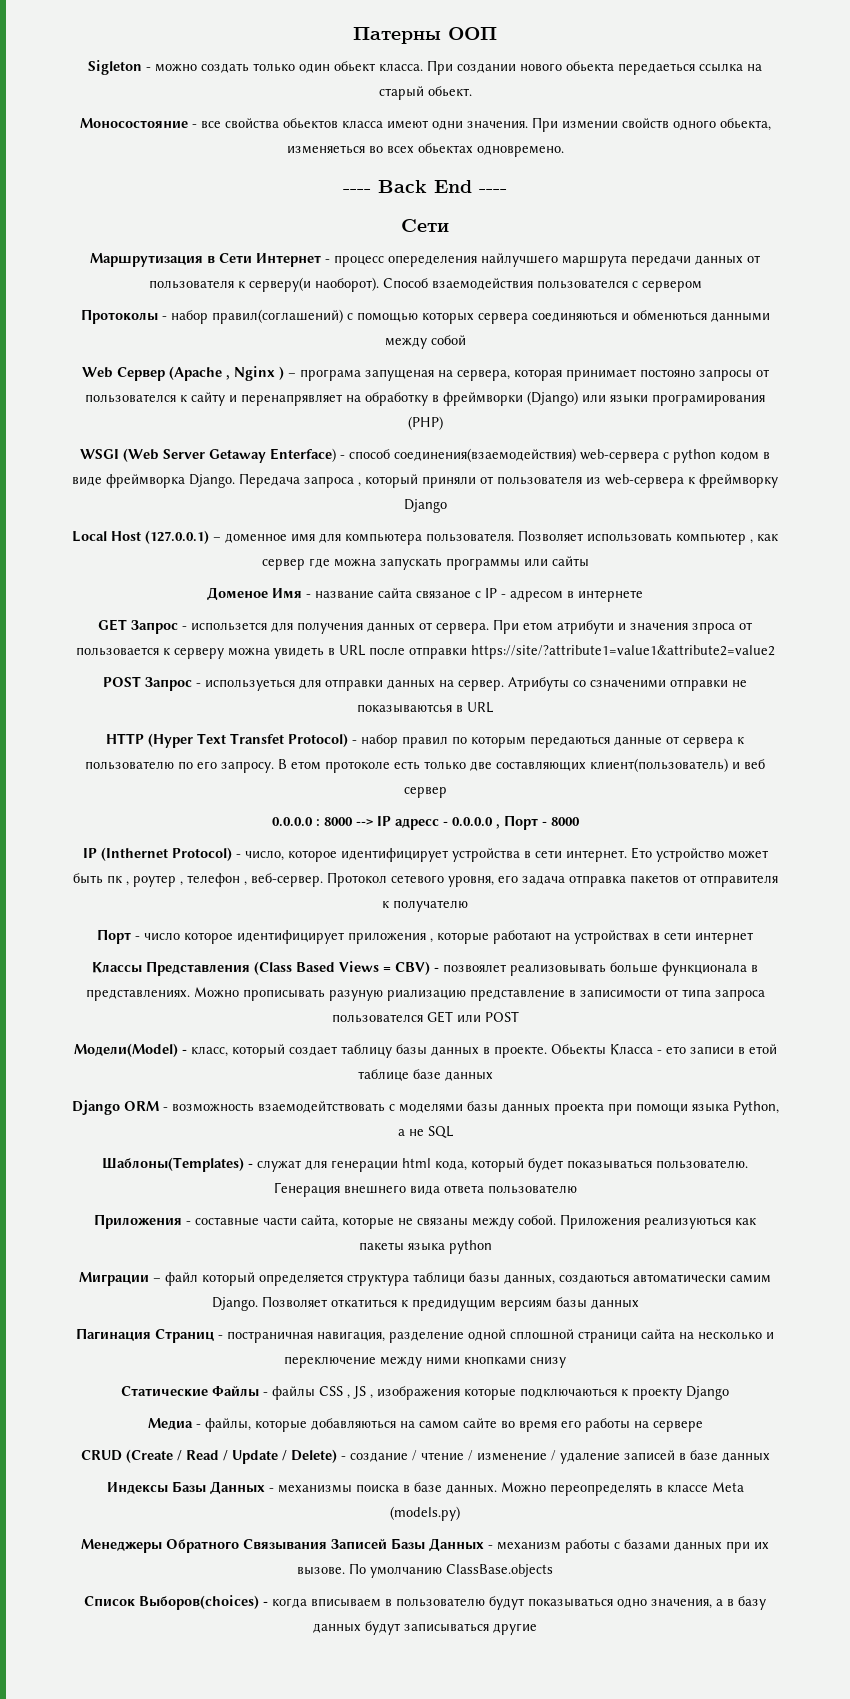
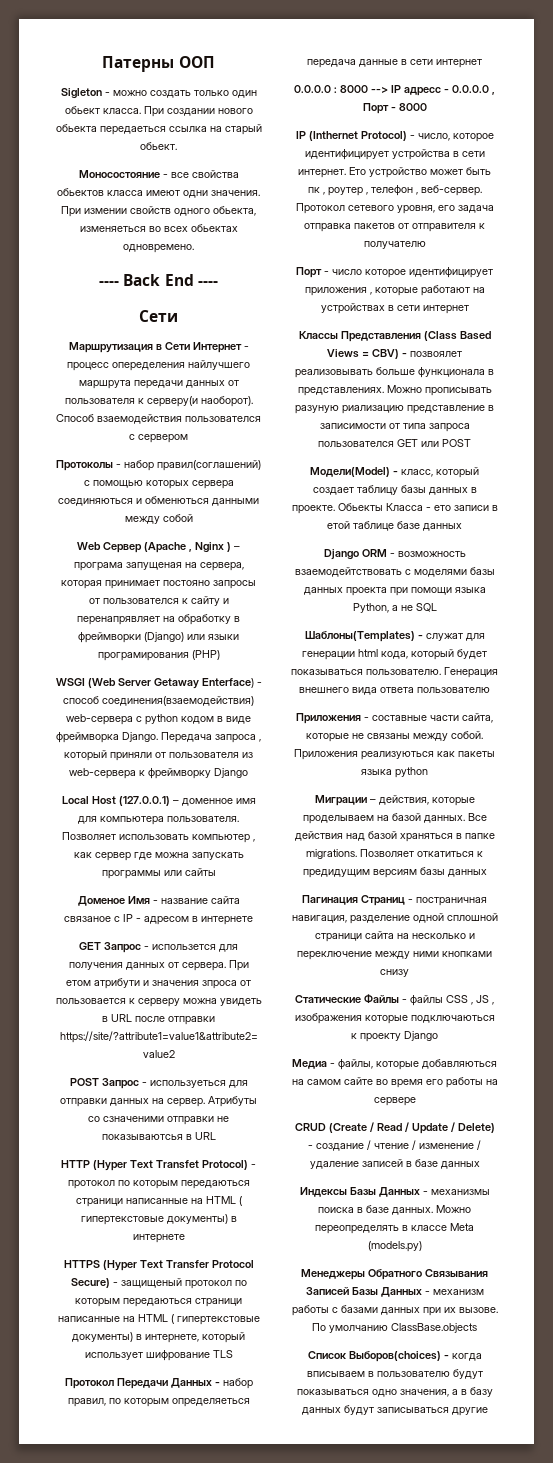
- HTTP (Hyper Text Transfet Protocol) - набор правил по которым передаються данные от сервера к пользователю по его запросу. В етом протоколе есть только две составляющих клиент(пользователь) и веб сервер
+ HTTP (Hyper Text Transfet Protocol) - протокол по которым передаються страници написанные на HTML ( гипертекстовые документы) в интернете
+ HTTPS (Hyper Text Transfer Protocol Secure) - защищеный протокол по которым передаються страници написанные на HTML ( гипертекстовые документы) в интернете, который использует шифрование TLS
+ Протокол Передачи Данных - набор правил, по которым определяеться передача данные в сети интернет
- Миграции – файл который определяется структура таблици базы данных, создаються автоматически самим Django.
+ Миграции – действия, которые проделываем на базой данных. Все действия над базой храняться в папке migrations.

